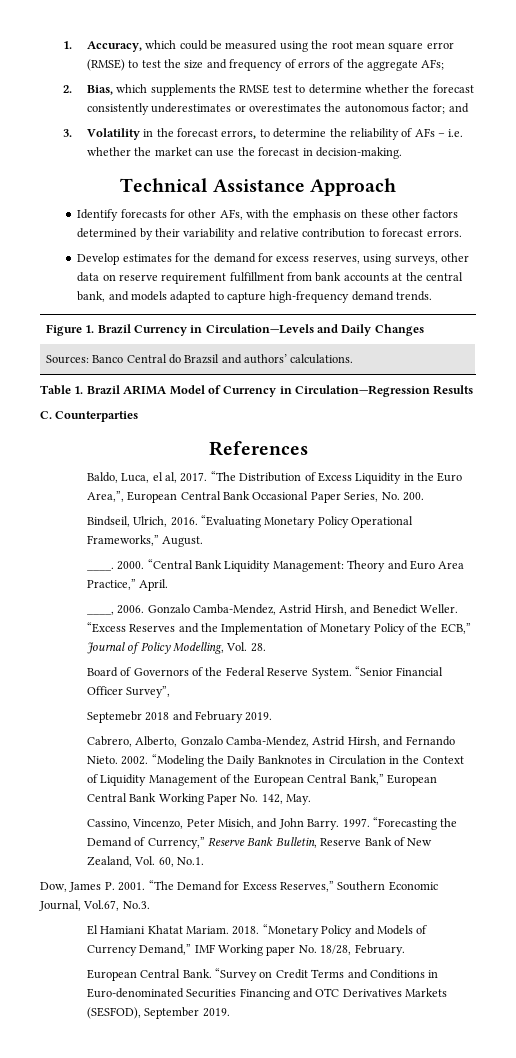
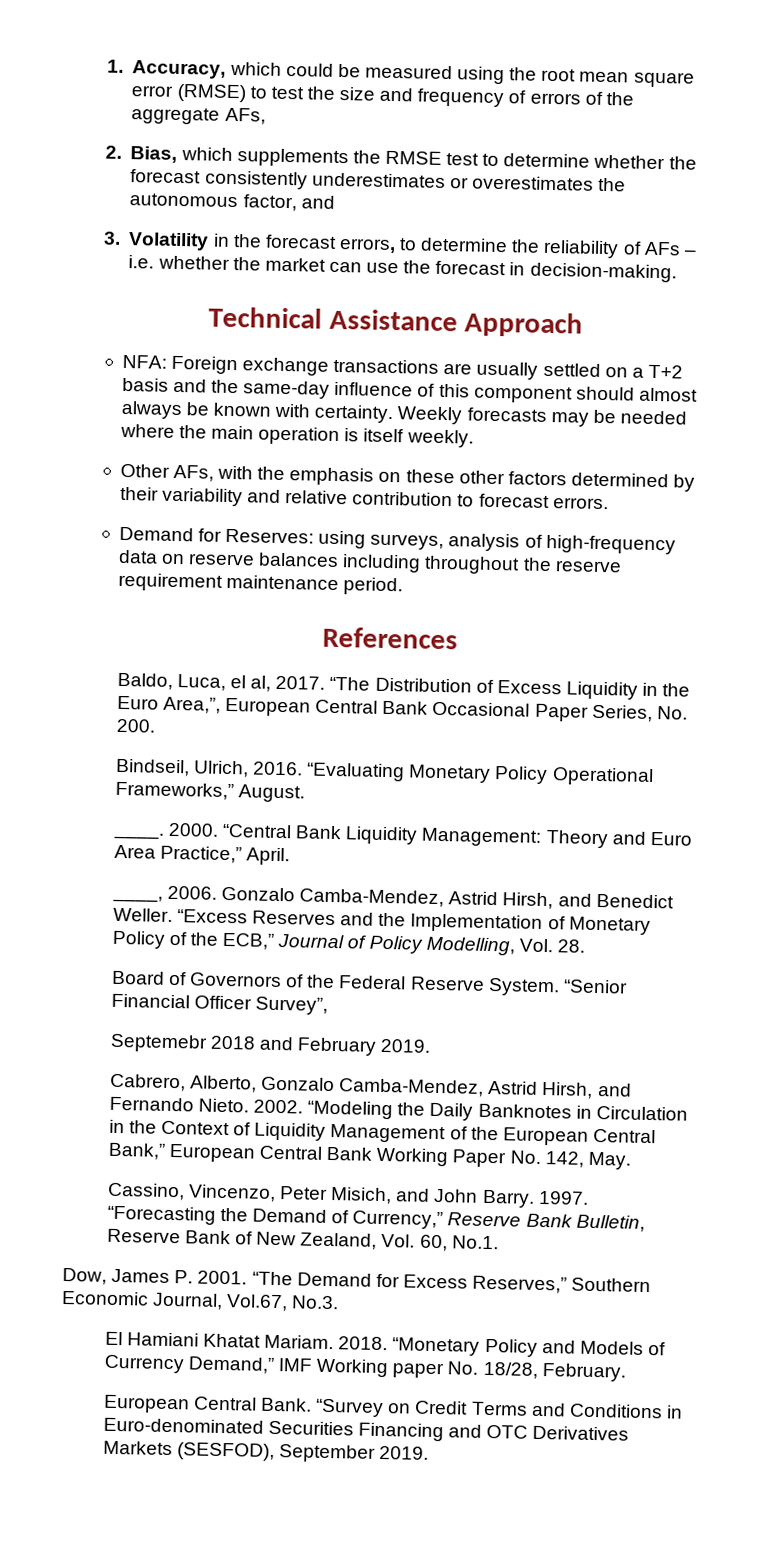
- 1. Accuracy, which could be measured using the root mean square error (RMSE) to test the size and frequency of errors of the aggregate AFs;
+ 1. Accuracy, which could be measured using the root mean square error (RMSE) to test the size and frequency of errors of the aggregate AFs,
- 2. Bias, which supplements the RMSE test to determine whether the forecast consistently underestimates or overestimates the autonomous factor; and
+ 2. Bias, which supplements the RMSE test to determine whether the forecast consistently underestimates or overestimates the autonomous factor, and
- Identify forecasts for other AFs, with the emphasis on these other factors determined by their variability and relative contribution to forecast errors.
+ NFA: Foreign exchange transactions are usually settled on a T+2 basis and the same-day influence of this component should almost always be known with certainty. Weekly forecasts may be needed where the main operation is itself weekly.
+ Other AFs, with the emphasis on these other factors determined by their variability and relative contribution to forecast errors.
- Develop estimates for the demand for excess reserves, using surveys, other data on reserve requirement fulfillment from bank accounts at the central bank, and models adapted to capture high-frequency demand trends.
- Figure 1. Brazil Currency in Circulation—Levels and Daily Changes
- Sources: Banco Central do Brazsil and authors’ calculations.
- Table 1. Brazil ARIMA Model of Currency in Circulation—Regression Results
- C. Counterparties
+ Demand for Reserves: using surveys, analysis of high-frequency data on reserve balances including throughout the reserve requirement maintenance period.

